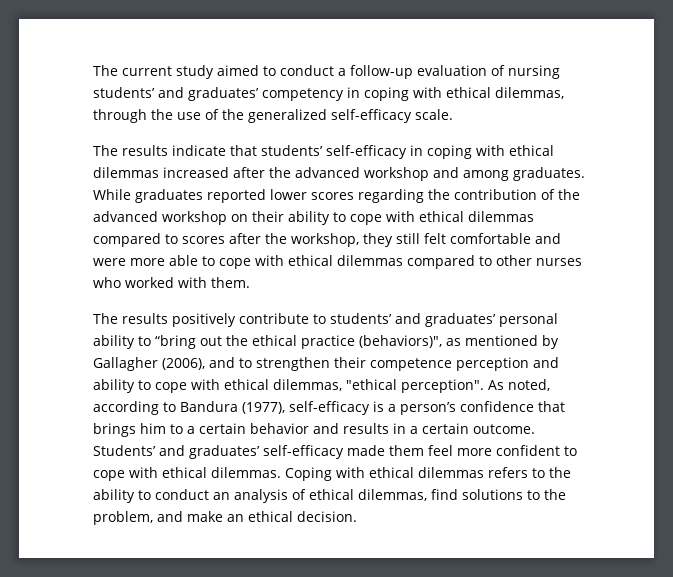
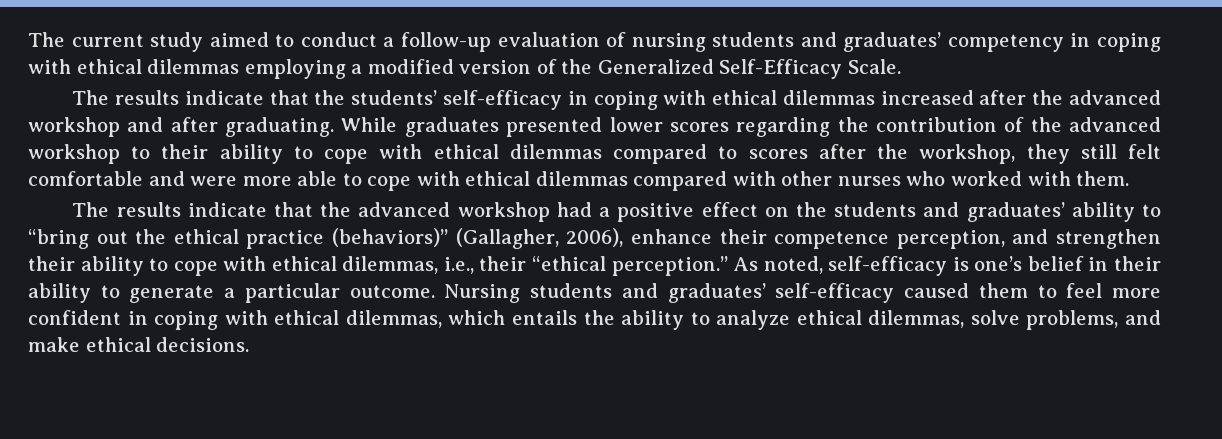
- The current study aimed to conduct a follow-up evaluation of nursing students’ and graduates’ competency in coping with ethical dilemmas, through the use of the generalized self-efficacy scale.
- The results indicate that students’ self-efficacy in coping with ethical dilemmas increased after the advanced workshop and among graduates.
+ The current study aimed to conduct a follow-up evaluation of nursing students and graduates’ competency in coping with ethical dilemmas employing a modified version of the Generalized Self-Efficacy Scale.
+ The results indicate that the students’ self-efficacy in coping with ethical dilemmas increased after the advanced workshop and after graduating.
- While graduates reported lower scores regarding the contribution of the advanced workshop on their ability to cope with ethical dilemmas compared to scores after the workshop, they still felt comfortable and were more able to cope with ethical dilemmas compared to other nurses who worked with them.
+ While graduates presented lower scores regarding the contribution of the advanced workshop to their ability to cope with ethical dilemmas compared to scores after the workshop, they still felt comfortable and were more able to cope with ethical dilemmas compared with other nurses who worked with them.
- The results positively contribute to students’ and graduates’ personal ability to “bring out the ethical practice (behaviors)", as mentioned by Gallagher (2006), and to strengthen their competence perception and ability to cope with ethical dilemmas, "ethical perception". As noted, according to Bandura (1977), self-efficacy is a person’s confidence that brings him to a certain behavior and results in a certain outcome. Students’ and graduates’ self-efficacy made them feel more confident to cope with ethical dilemmas. Coping with ethical dilemmas refers to the ability to conduct an analysis of ethical dilemmas, find solutions to the problem, and make an ethical decision.
+ The results indicate that the advanced workshop had a positive effect on the students and graduates’ ability to “bring out the ethical practice (behaviors)” (Gallagher, 2006), enhance their competence perception, and strengthen their ability to cope with ethical dilemmas, i.e., their “ethical perception.” As noted, self-efficacy is one’s belief in their ability to generate a particular outcome. Nursing students and graduates’ self-efficacy caused them to feel more confident in coping with ethical dilemmas, which entails the ability to analyze ethical dilemmas, solve problems, and make ethical decisions.

